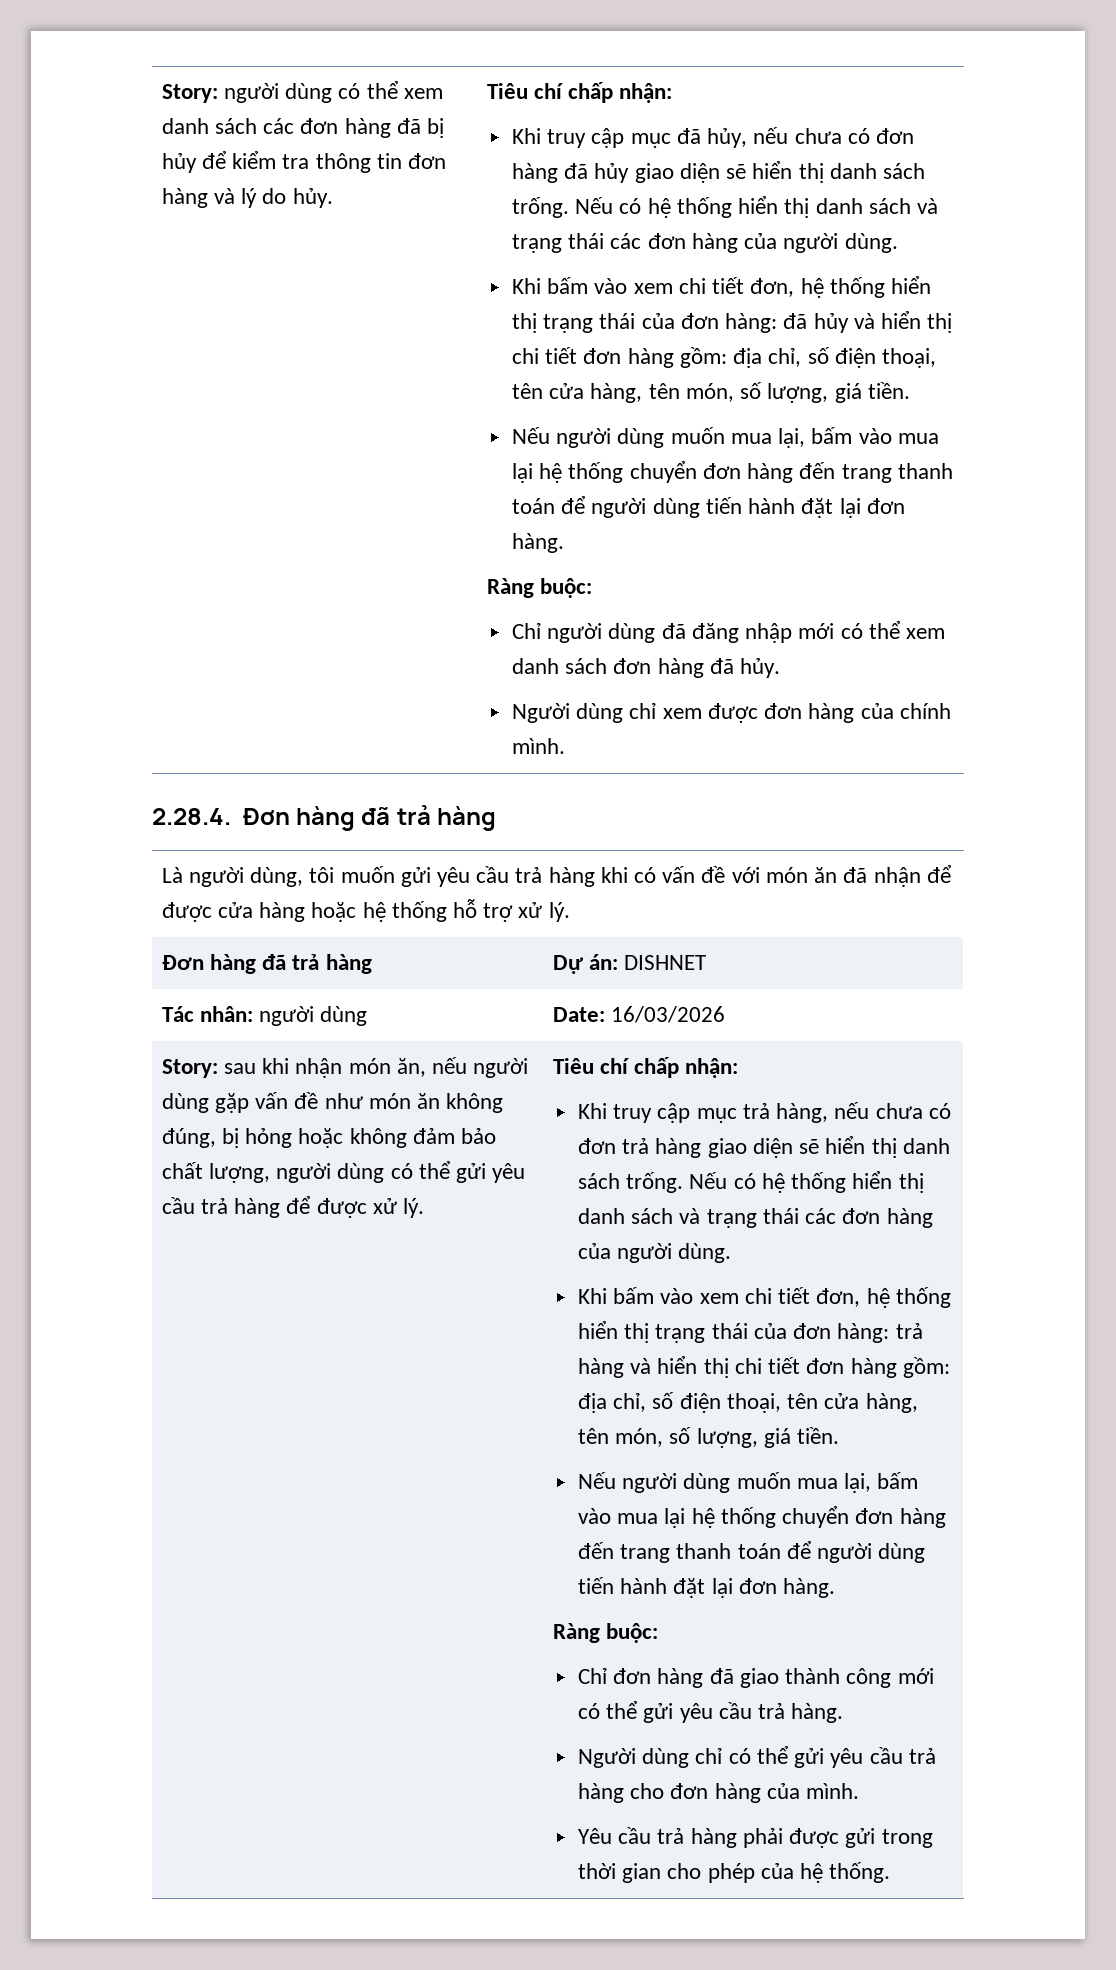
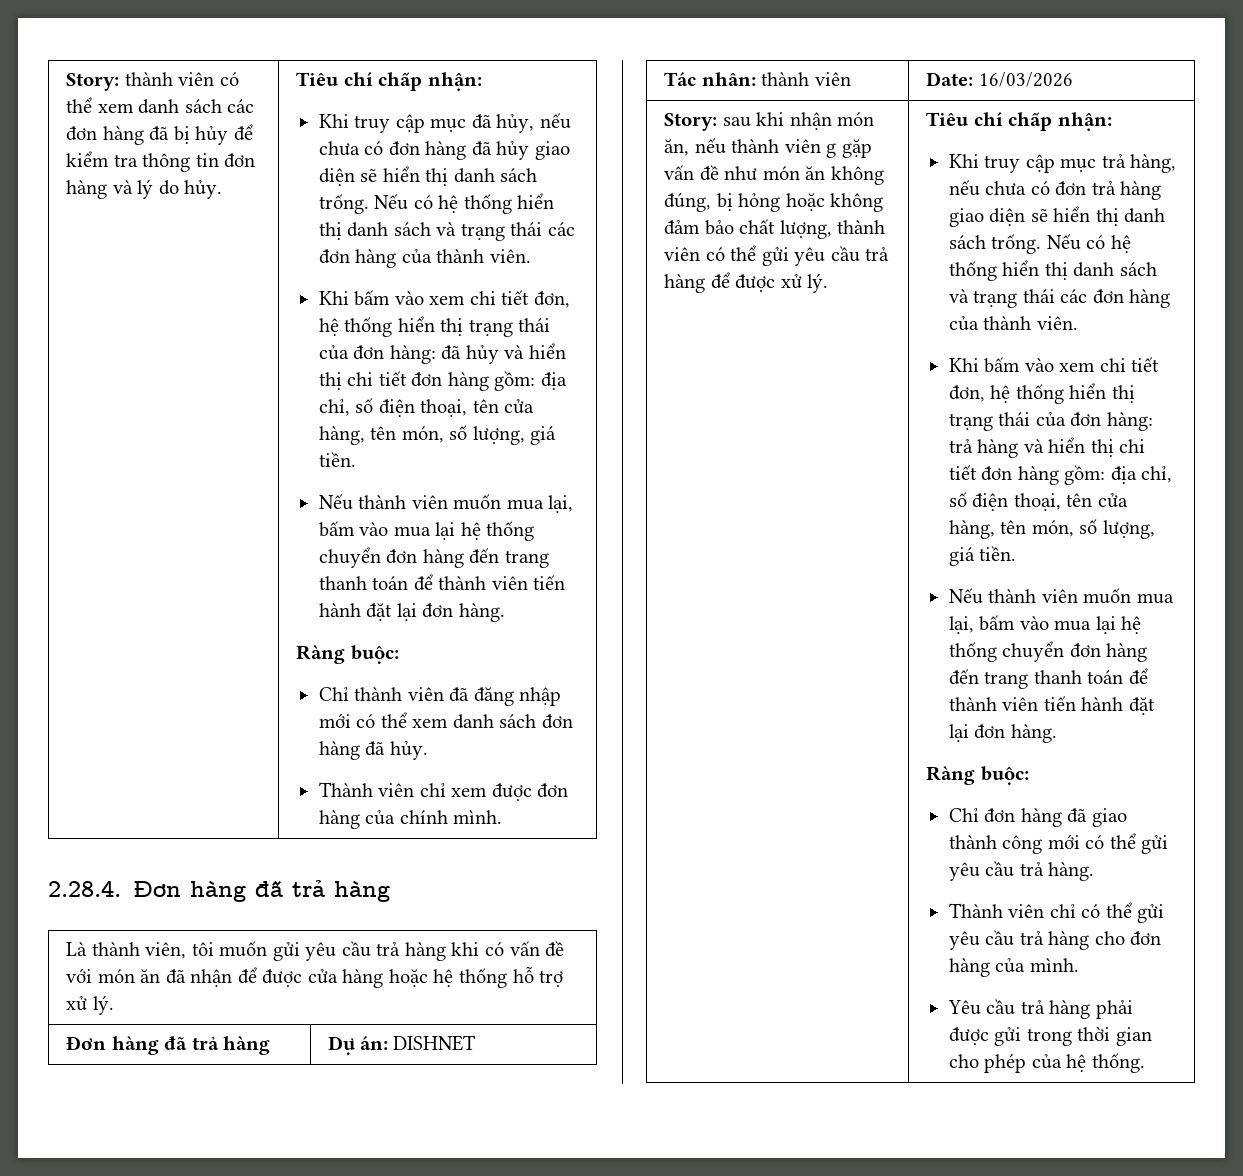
- Story: người dùng có thể xem danh sách các đơn hàng đã bị hủy để kiểm tra thông tin đơn hàng và lý do hủy.
+ Story: thành viên có thể xem danh sách các đơn hàng đã bị hủy để kiểm tra thông tin đơn hàng và lý do hủy.
- Khi truy cập mục đã hủy, nếu chưa có đơn hàng đã hủy giao diện sẽ hiển thị danh sách trống. Nếu có hệ thống hiển thị danh sách và trạng thái các đơn hàng của người dùng.
+ Khi truy cập mục đã hủy, nếu chưa có đơn hàng đã hủy giao diện sẽ hiển thị danh sách trống. Nếu có hệ thống hiển thị danh sách và trạng thái các đơn hàng của thành viên.
  đã hủy và hiển thị chi tiết đơn hàng gồm: địa chỉ, số điện thoại, tên cửa hàng, tên món, số lượng, giá tiền.
- Nếu người dùng muốn mua lại, bấm vào mua lại hệ thống chuyển đơn hàng đến trang thanh toán để người dùng tiến hành đặt lại đơn hàng.
+ Nếu thành viên muốn mua lại, bấm vào mua lại hệ thống chuyển đơn hàng đến trang thanh toán để thành viên tiến hành đặt lại đơn hàng.
  Ràng buộc:
- Chỉ người dùng đã đăng nhập mới có thể xem danh sách đơn hàng đã hủy.
+ Chỉ thành viên đã đăng nhập mới có thể xem danh sách đơn hàng đã hủy.
- Người dùng chỉ xem được đơn hàng của chính mình.
+ Thành viên chỉ xem được đơn hàng của chính mình.
- Là người dùng, tôi muốn gửi yêu cầu trả hàng khi có vấn đề với món ăn đã nhận để được cửa hàng hoặc hệ thống hỗ trợ xử lý.
+ Là thành viên, tôi muốn gửi yêu cầu trả hàng khi có vấn đề với món ăn đã nhận để được cửa hàng hoặc hệ thống hỗ trợ xử lý.
- Tác nhân: người dùng | Date: 16/03/2026
+ Tác nhân: thành viên | Date: 16/03/2026
- Story: sau khi nhận món ăn, nếu người dùng gặp vấn đề như món ăn không đúng, bị hỏng hoặc không đảm bảo chất lượng, người dùng có thể gửi yêu cầu trả hàng để được xử lý.
+ Story: sau khi nhận món ăn, nếu thành viên g gặp vấn đề như món ăn không đúng, bị hỏng hoặc không đảm bảo chất lượng, thành viên có thể gửi yêu cầu trả hàng để được xử lý.
- Khi truy cập mục trả hàng, nếu chưa có đơn trả hàng giao diện sẽ hiển thị danh sách trống. Nếu có hệ thống hiển thị danh sách và trạng thái các đơn hàng của người dùng.
+ Khi truy cập mục trả hàng, nếu chưa có đơn trả hàng giao diện sẽ hiển thị danh sách trống. Nếu có hệ thống hiển thị danh sách và trạng thái các đơn hàng của thành viên.
  trả hàng và hiển thị chi tiết đơn hàng gồm: địa chỉ, số điện thoại, tên cửa hàng, tên món, số lượng, giá tiền.
- Nếu người dùng muốn mua lại, bấm vào mua lại hệ thống chuyển đơn hàng đến trang thanh toán để người dùng tiến hành đặt lại đơn hàng.
+ Nếu thành viên muốn mua lại, bấm vào mua lại hệ thống chuyển đơn hàng đến trang thanh toán để thành viên tiến hành đặt lại đơn hàng.
- Người dùng chỉ có thể gửi yêu cầu trả hàng cho đơn hàng của mình.
+ Thành viên chỉ có thể gửi yêu cầu trả hàng cho đơn hàng của mình.

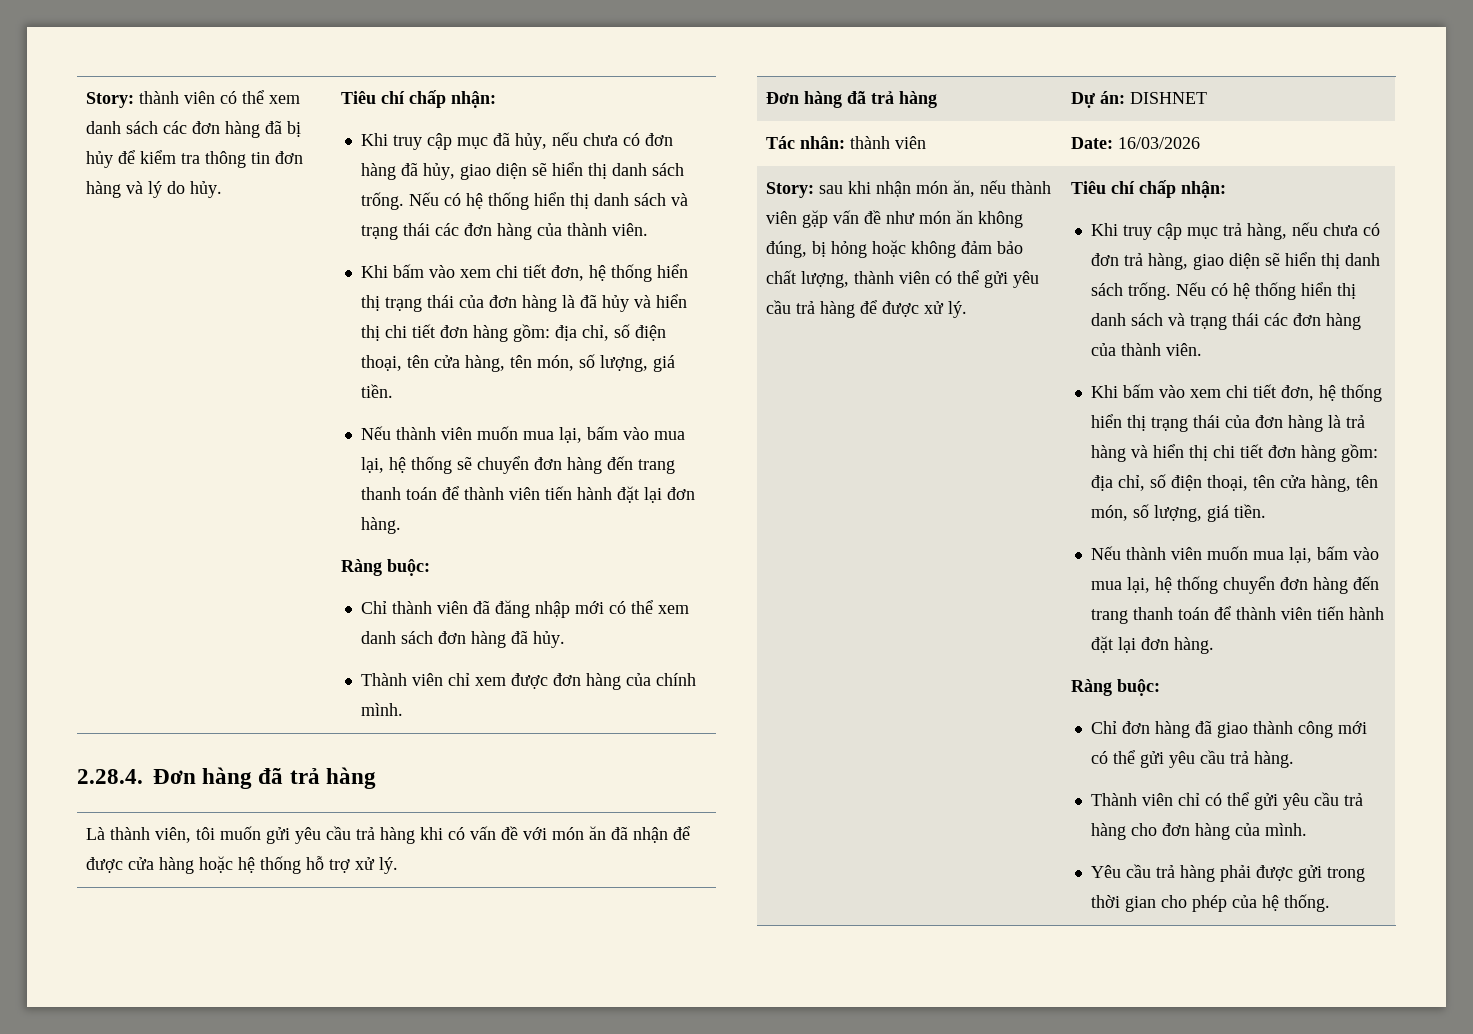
- Khi truy cập mục đã hủy, nếu chưa có đơn hàng đã hủy giao diện sẽ hiển thị danh sách trống.
+ Khi truy cập mục đã hủy, nếu chưa có đơn hàng đã hủy, giao diện sẽ hiển thị danh sách trống.
- Khi bấm vào xem chi tiết đơn, hệ thống hiển thị trạng thái của đơn hàng: đã hủy và hiển thị chi tiết đơn hàng gồm: địa chỉ, số điện thoại, tên cửa hàng, tên món, số lượng, giá tiền.
- Nếu thành viên muốn mua lại, bấm vào mua lại hệ thống chuyển đơn hàng đến trang thanh toán để thành viên tiến hành đặt lại đơn hàng.
+ Khi bấm vào xem chi tiết đơn, hệ thống hiển thị trạng thái của đơn hàng là đã hủy và hiển thị chi tiết đơn hàng gồm: địa chỉ, số điện thoại, tên cửa hàng, tên món, số lượng, giá tiền.
+ Nếu thành viên muốn mua lại, bấm vào mua lại, hệ thống sẽ chuyển đơn hàng đến trang thanh toán để thành viên tiến hành đặt lại đơn hàng.
- Story: sau khi nhận món ăn, nếu thành viên g gặp vấn đề như món ăn không đúng, bị hỏng hoặc không đảm bảo chất lượng, thành viên có thể gửi yêu cầu trả hàng để được xử lý.
+ Story: sau khi nhận món ăn, nếu thành viên gặp vấn đề như món ăn không đúng, bị hỏng hoặc không đảm bảo chất lượng, thành viên có thể gửi yêu cầu trả hàng để được xử lý.
- Khi truy cập mục trả hàng, nếu chưa có đơn trả hàng giao diện sẽ hiển thị danh sách trống.
+ Khi truy cập mục trả hàng, nếu chưa có đơn trả hàng, giao diện sẽ hiển thị danh sách trống.
- Khi bấm vào xem chi tiết đơn, hệ thống hiển thị trạng thái của đơn hàng: trả hàng và hiển thị chi tiết đơn hàng gồm: địa chỉ, số điện thoại, tên cửa hàng, tên món, số lượng, giá tiền.
- Nếu thành viên muốn mua lại, bấm vào mua lại hệ thống chuyển đơn hàng đến trang thanh toán để thành viên tiến hành đặt lại đơn hàng.
+ Khi bấm vào xem chi tiết đơn, hệ thống hiển thị trạng thái của đơn hàng là trả hàng và hiển thị chi tiết đơn hàng gồm: địa chỉ, số điện thoại, tên cửa hàng, tên món, số lượng, giá tiền.
+ Nếu thành viên muốn mua lại, bấm vào mua lại, hệ thống chuyển đơn hàng đến trang thanh toán để thành viên tiến hành đặt lại đơn hàng.

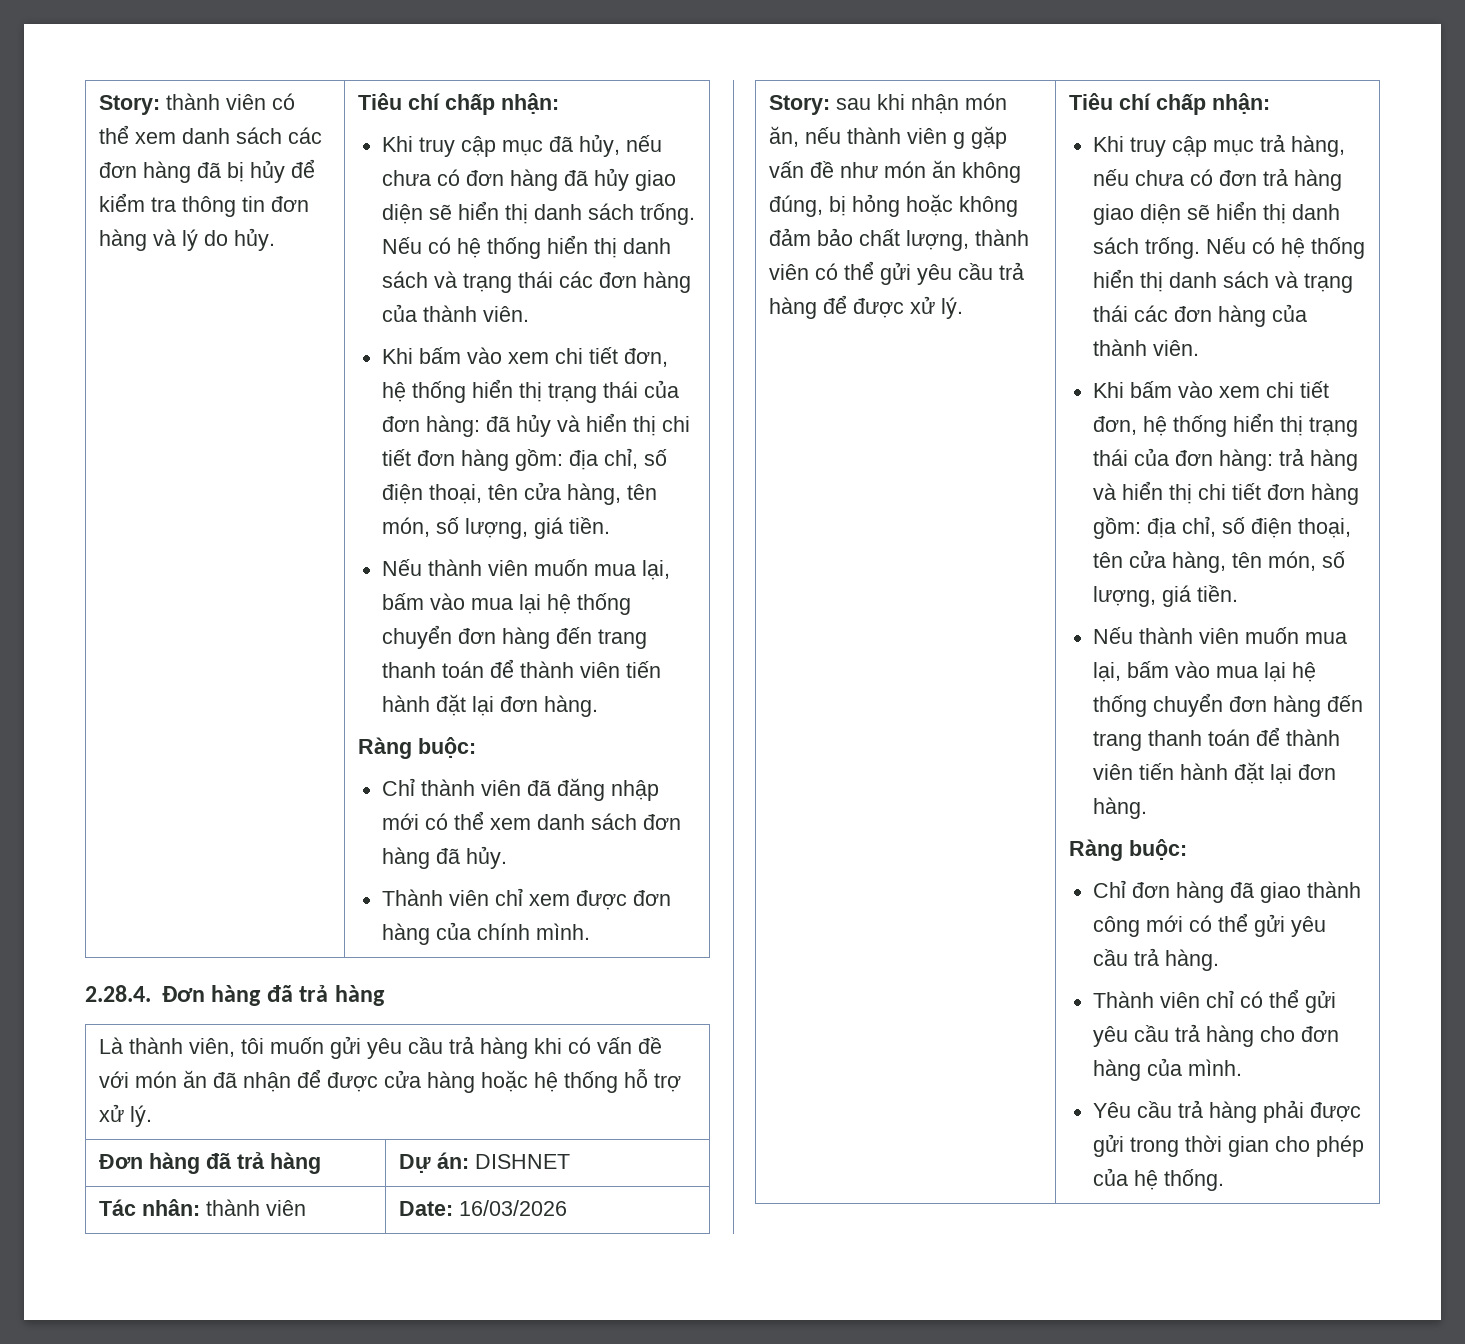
- Khi truy cập mục đã hủy, nếu chưa có đơn hàng đã hủy, giao diện sẽ hiển thị danh sách trống.
+ Khi truy cập mục đã hủy, nếu chưa có đơn hàng đã hủy giao diện sẽ hiển thị danh sách trống.
- Khi bấm vào xem chi tiết đơn, hệ thống hiển thị trạng thái của đơn hàng là đã hủy và hiển thị chi tiết đơn hàng gồm: địa chỉ, số điện thoại, tên cửa hàng, tên món, số lượng, giá tiền.
- Nếu thành viên muốn mua lại, bấm vào mua lại, hệ thống sẽ chuyển đơn hàng đến trang thanh toán để thành viên tiến hành đặt lại đơn hàng.
+ Khi bấm vào xem chi tiết đơn, hệ thống hiển thị trạng thái của đơn hàng: đã hủy và hiển thị chi tiết đơn hàng gồm: địa chỉ, số điện thoại, tên cửa hàng, tên món, số lượng, giá tiền.
+ Nếu thành viên muốn mua lại, bấm vào mua lại hệ thống chuyển đơn hàng đến trang thanh toán để thành viên tiến hành đặt lại đơn hàng.
- Story: sau khi nhận món ăn, nếu thành viên gặp vấn đề như món ăn không đúng, bị hỏng hoặc không đảm bảo chất lượng, thành viên có thể gửi yêu cầu trả hàng để được xử lý.
+ Story: sau khi nhận món ăn, nếu thành viên g gặp vấn đề như món ăn không đúng, bị hỏng hoặc không đảm bảo chất lượng, thành viên có thể gửi yêu cầu trả hàng để được xử lý.
- Khi truy cập mục trả hàng, nếu chưa có đơn trả hàng, giao diện sẽ hiển thị danh sách trống.
+ Khi truy cập mục trả hàng, nếu chưa có đơn trả hàng giao diện sẽ hiển thị danh sách trống.
- Khi bấm vào xem chi tiết đơn, hệ thống hiển thị trạng thái của đơn hàng là trả hàng và hiển thị chi tiết đơn hàng gồm: địa chỉ, số điện thoại, tên cửa hàng, tên món, số lượng, giá tiền.
- Nếu thành viên muốn mua lại, bấm vào mua lại, hệ thống chuyển đơn hàng đến trang thanh toán để thành viên tiến hành đặt lại đơn hàng.
+ Khi bấm vào xem chi tiết đơn, hệ thống hiển thị trạng thái của đơn hàng: trả hàng và hiển thị chi tiết đơn hàng gồm: địa chỉ, số điện thoại, tên cửa hàng, tên món, số lượng, giá tiền.
+ Nếu thành viên muốn mua lại, bấm vào mua lại hệ thống chuyển đơn hàng đến trang thanh toán để thành viên tiến hành đặt lại đơn hàng.

